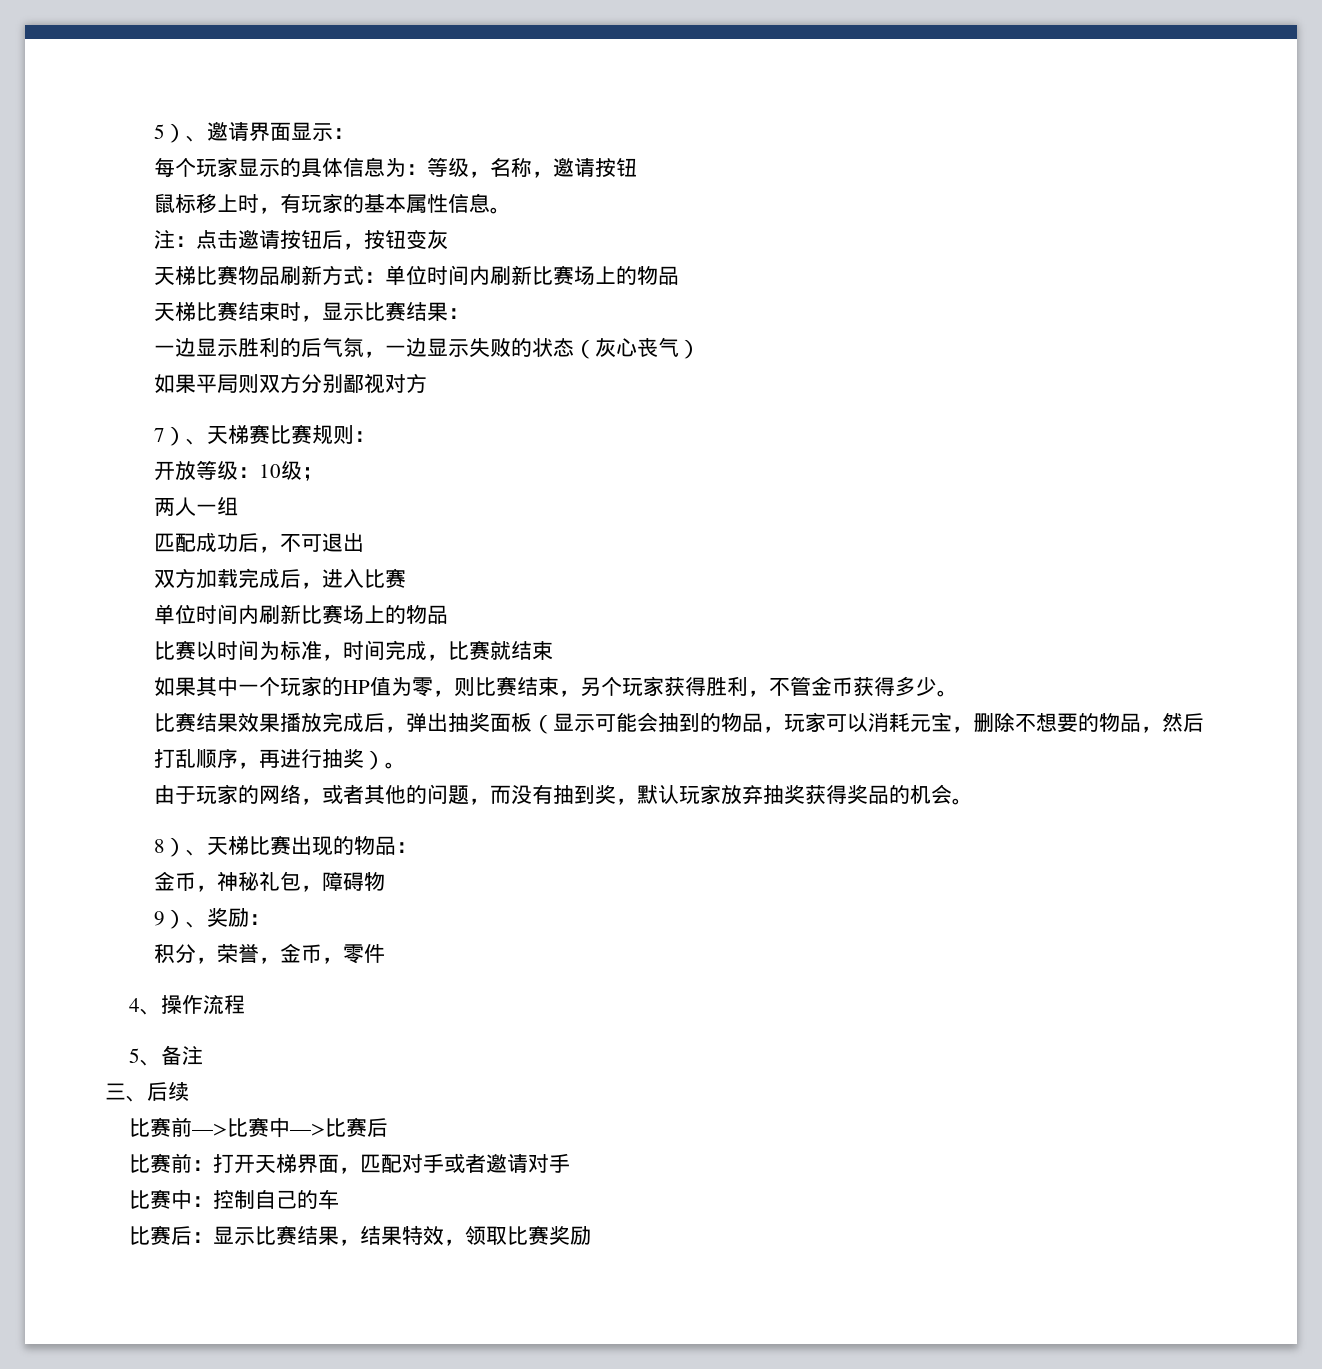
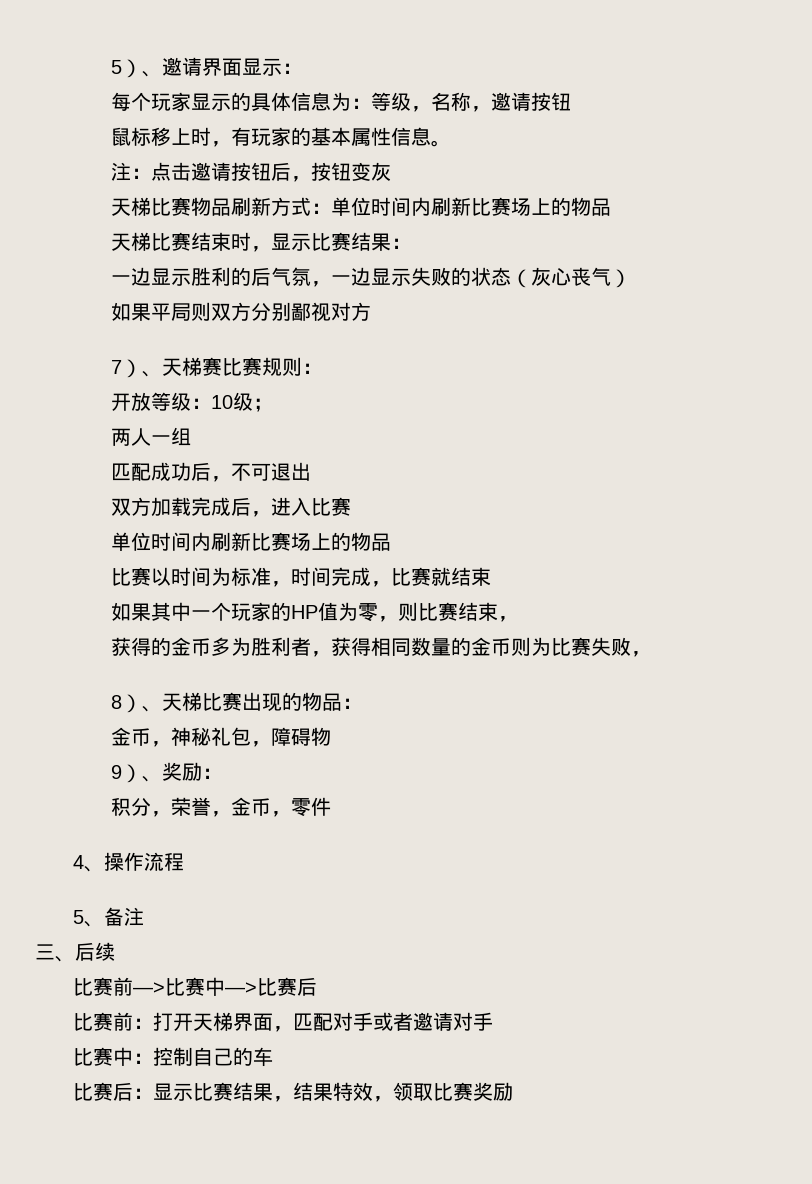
- 如果其中一个玩家的HP值为零，则比赛结束，另个玩家获得胜利，不管金币获得多少。
- 比赛结果效果播放完成后，弹出抽奖面板（显示可能会抽到的物品，玩家可以消耗元宝，删除不想要的物品，然后打乱顺序，再进行抽奖）。
- 由于玩家的网络，或者其他的问题，而没有抽到奖，默认玩家放弃抽奖获得奖品的机会。
+ 如果其中一个玩家的HP值为零，则比赛结束，
+ 获得的金币多为胜利者，获得相同数量的金币则为比赛失败，

